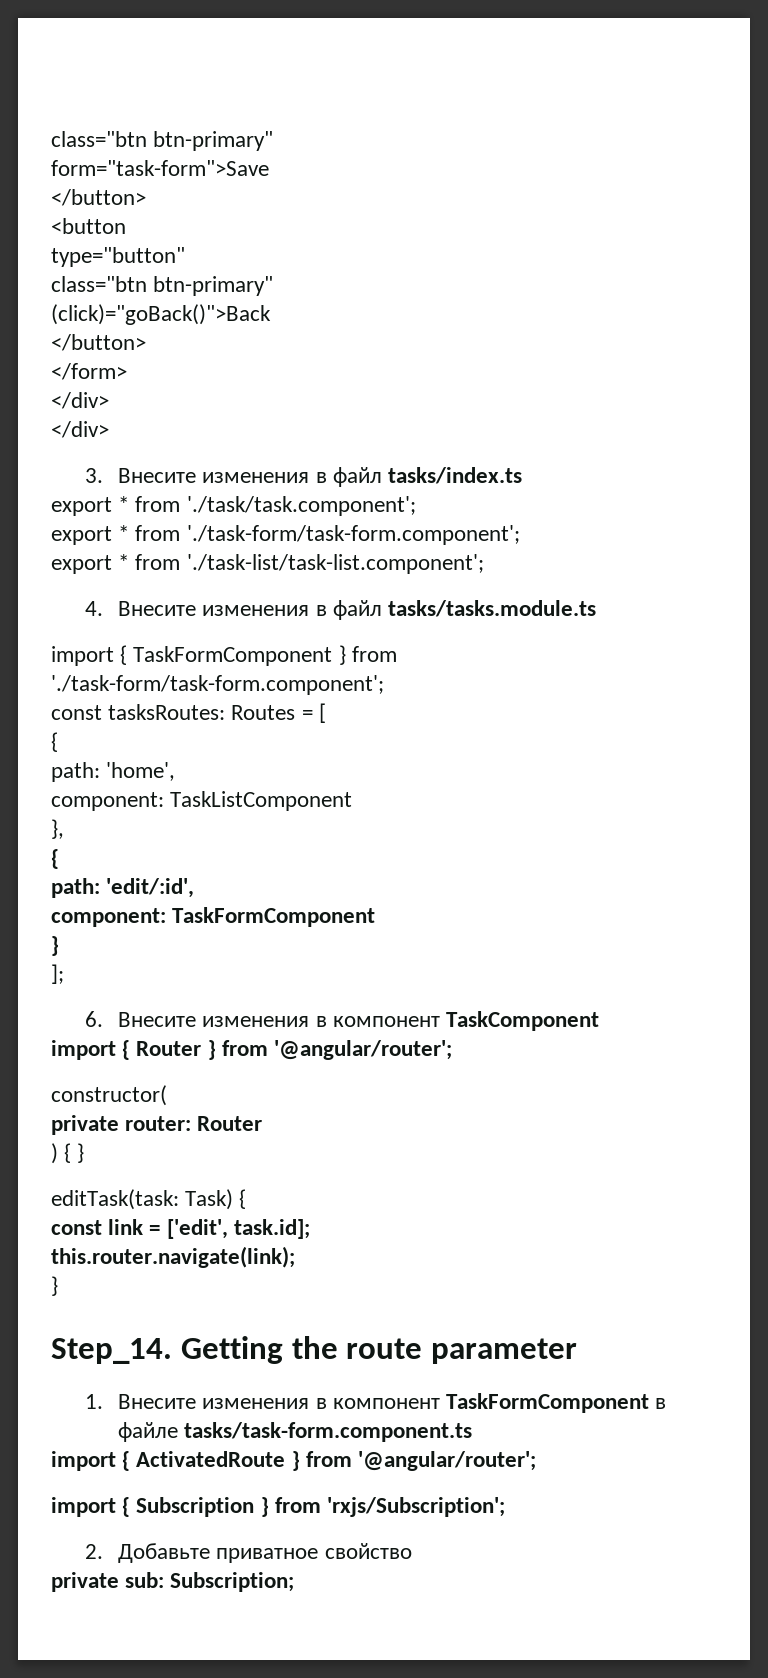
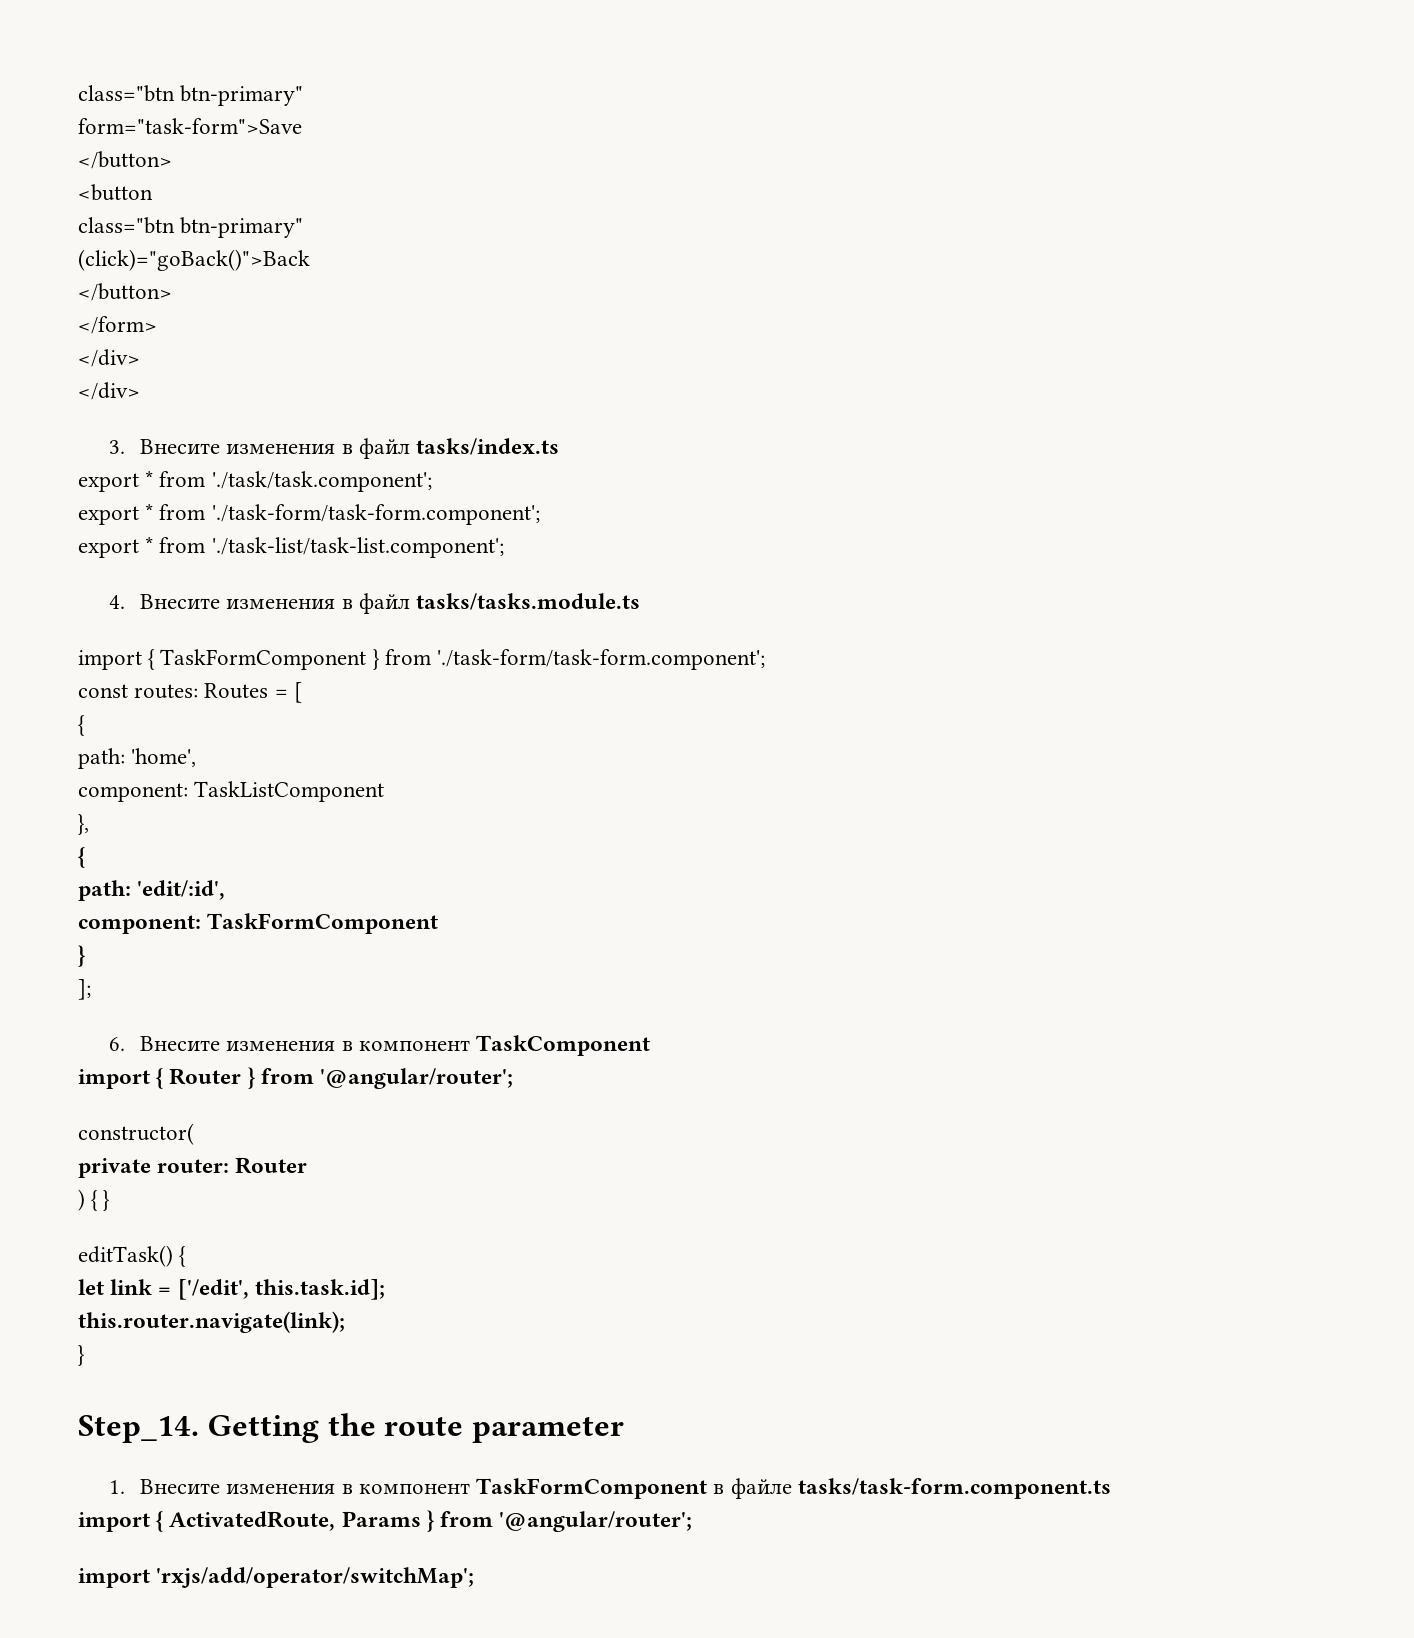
- type="button"
- const tasksRoutes: Routes = [
+ const routes: Routes = [
- editTask(task: Task) {
- const link = ['edit', task.id];
+ editTask() {
+ let link = ['/edit', this.task.id];
- import { ActivatedRoute } from '@angular/router';
+ import { ActivatedRoute, Params } from '@angular/router';
- import { Subscription } from 'rxjs/Subscription';
- 2. Добавьте приватное свойство
- private sub: Subscription;
+ import 'rxjs/add/operator/switchMap';

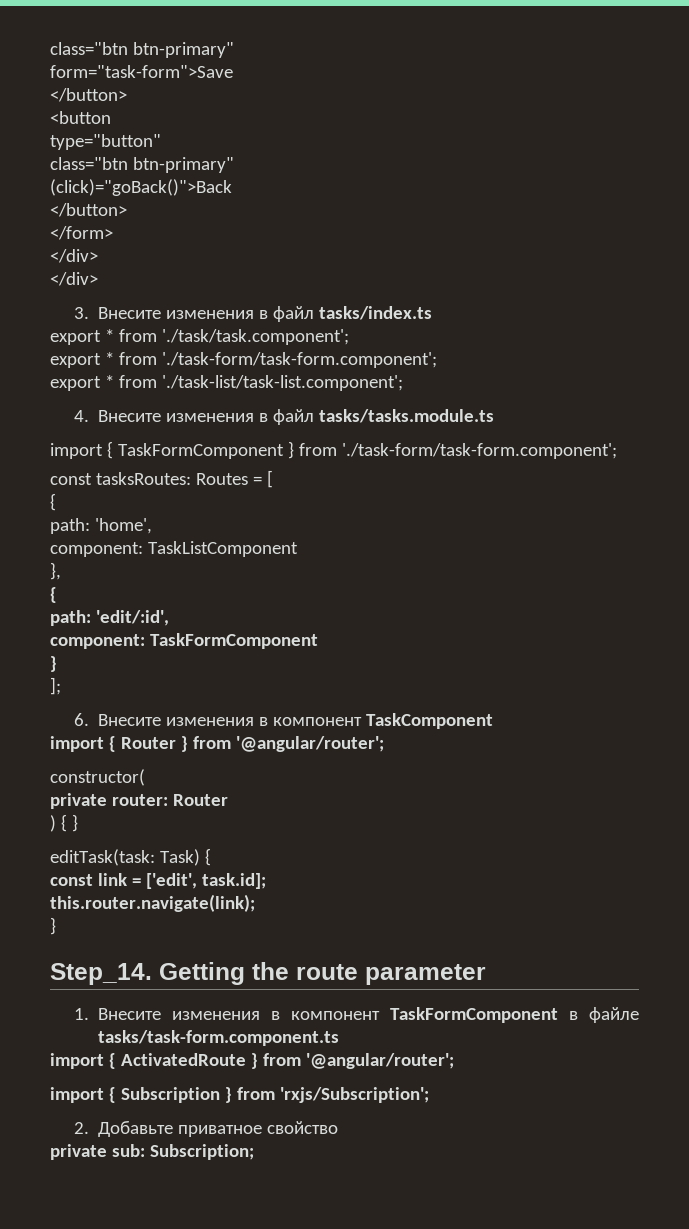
+ type="button"
- const routes: Routes = [
+ const tasksRoutes: Routes = [
- editTask() {
- let link = ['/edit', this.task.id];
+ editTask(task: Task) {
+ const link = ['edit', task.id];
- import { ActivatedRoute, Params } from '@angular/router';
+ import { ActivatedRoute } from '@angular/router';
- import 'rxjs/add/operator/switchMap';
+ import { Subscription } from 'rxjs/Subscription';
+ 2. Добавьте приватное свойство
+ private sub: Subscription;

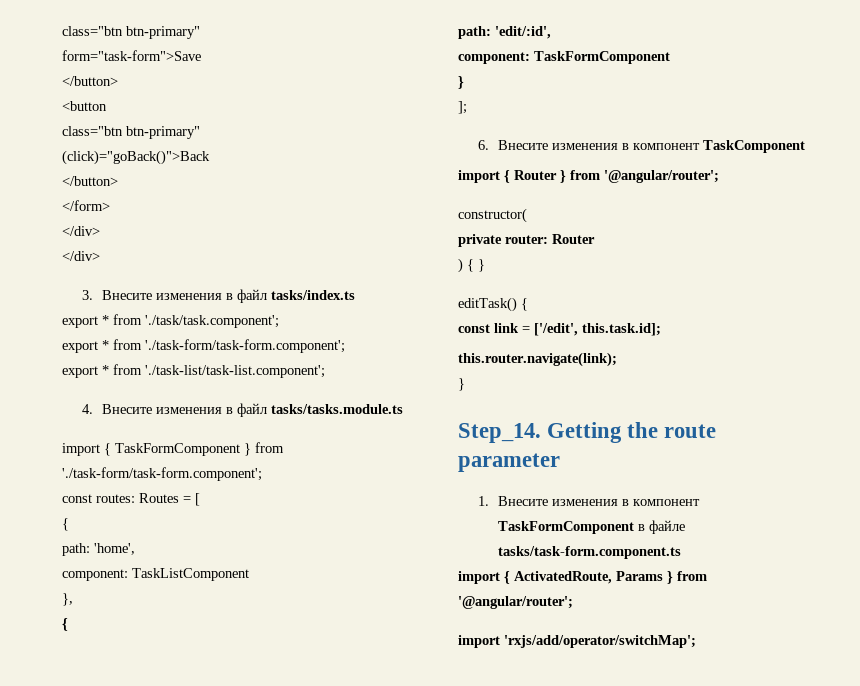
- type="button"
- const tasksRoutes: Routes = [
+ const routes: Routes = [
- editTask(task: Task) {
+ editTask() {
- const link = ['edit', task.id];
+ const link = ['/edit', this.task.id];
- import { ActivatedRoute } from '@angular/router';
+ import { ActivatedRoute, Params } from '@angular/router';
- import { Subscription } from 'rxjs/Subscription';
- 2. Добавьте приватное свойство
- private sub: Subscription;
+ import 'rxjs/add/operator/switchMap';

